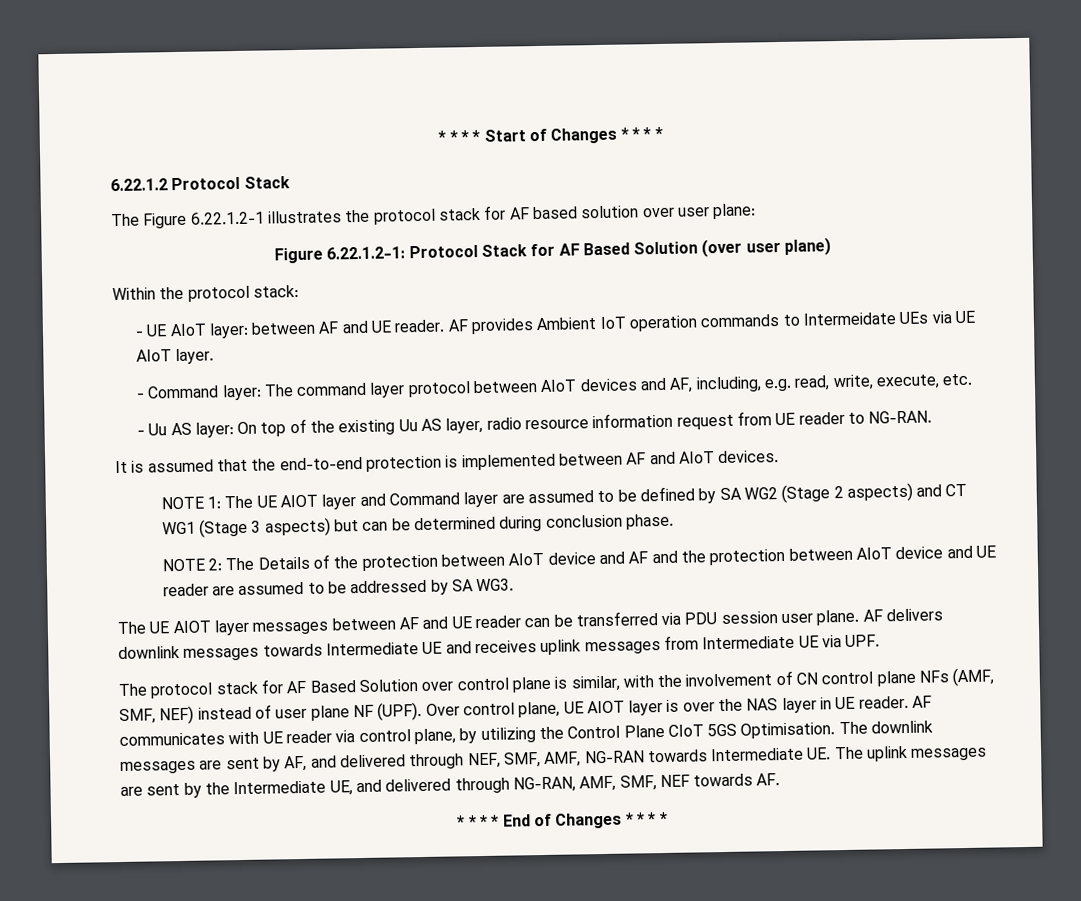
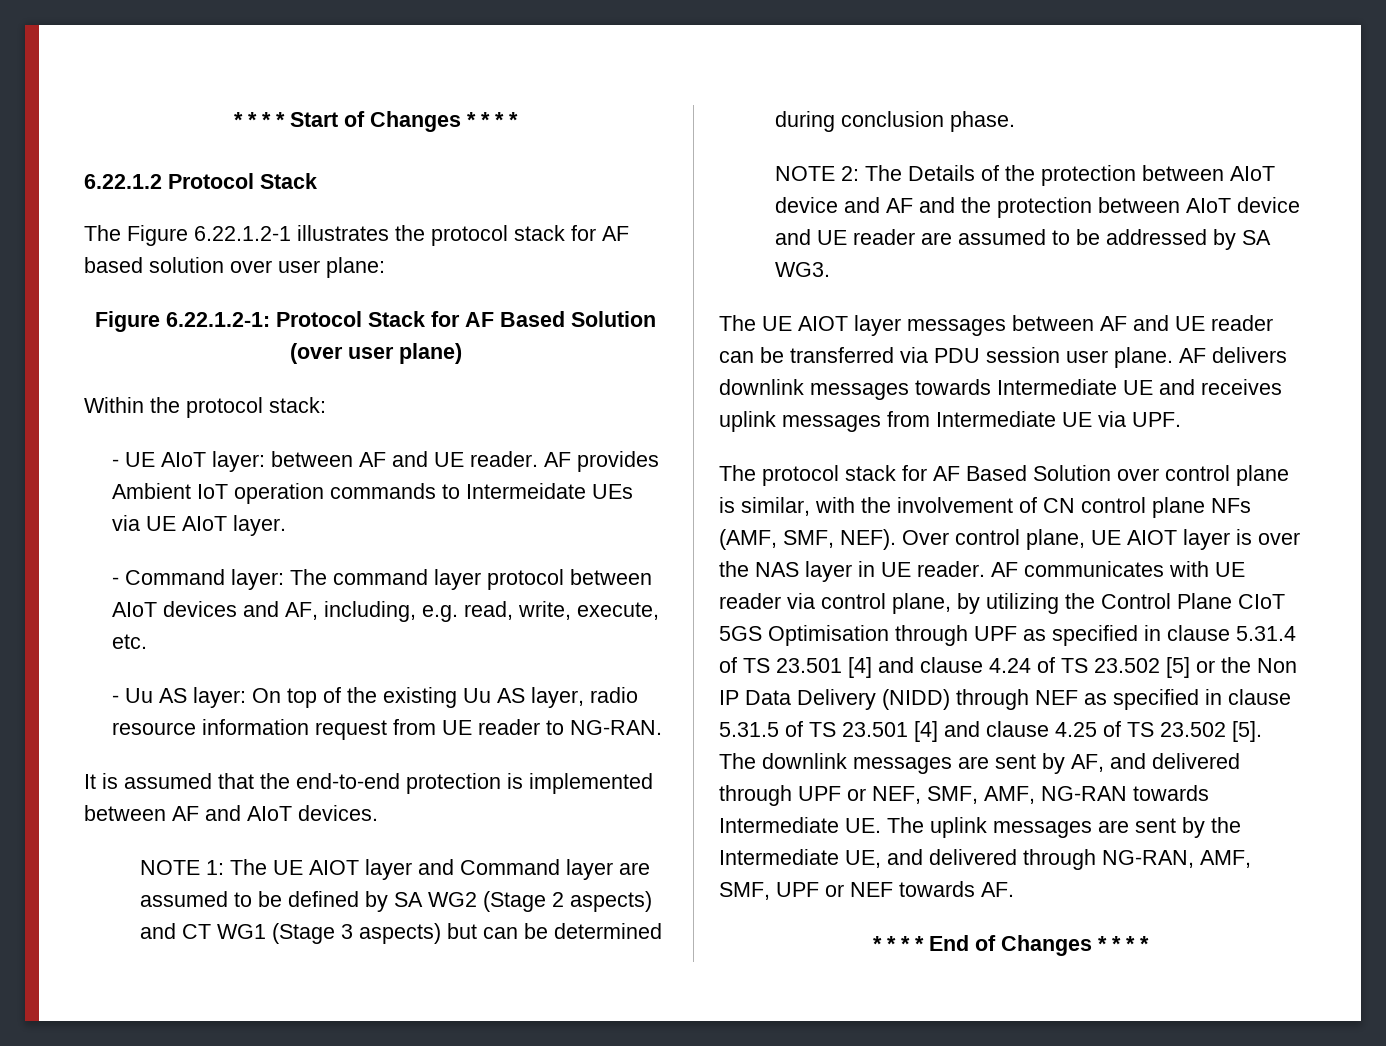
- The protocol stack for AF Based Solution over control plane is similar, with the involvement of CN control plane NFs (AMF, SMF, NEF) instead of user plane NF (UPF).
+ The protocol stack for AF Based Solution over control plane is similar, with the involvement of CN control plane NFs (AMF, SMF, NEF).
- AF communicates with UE reader via control plane, by utilizing the Control Plane CIoT 5GS Optimisation.
+ AF communicates with UE reader via control plane, by utilizing the Control Plane CIoT 5GS Optimisation through UPF as specified in clause 5.31.4 of TS 23.501 [4] and clause 4.24 of TS 23.502 [5] or the Non IP Data Delivery (NIDD) through NEF as specified in clause 5.31.5 of TS 23.501 [4] and clause 4.25 of TS 23.502 [5].
- The downlink messages are sent by AF, and delivered through NEF, SMF, AMF, NG-RAN towards Intermediate UE. The uplink messages are sent by the Intermediate UE, and delivered through NG-RAN, AMF, SMF, NEF towards AF.
+ The downlink messages are sent by AF, and delivered through UPF or NEF, SMF, AMF, NG-RAN towards Intermediate UE. The uplink messages are sent by the Intermediate UE, and delivered through NG-RAN, AMF, SMF, UPF or NEF towards AF.

